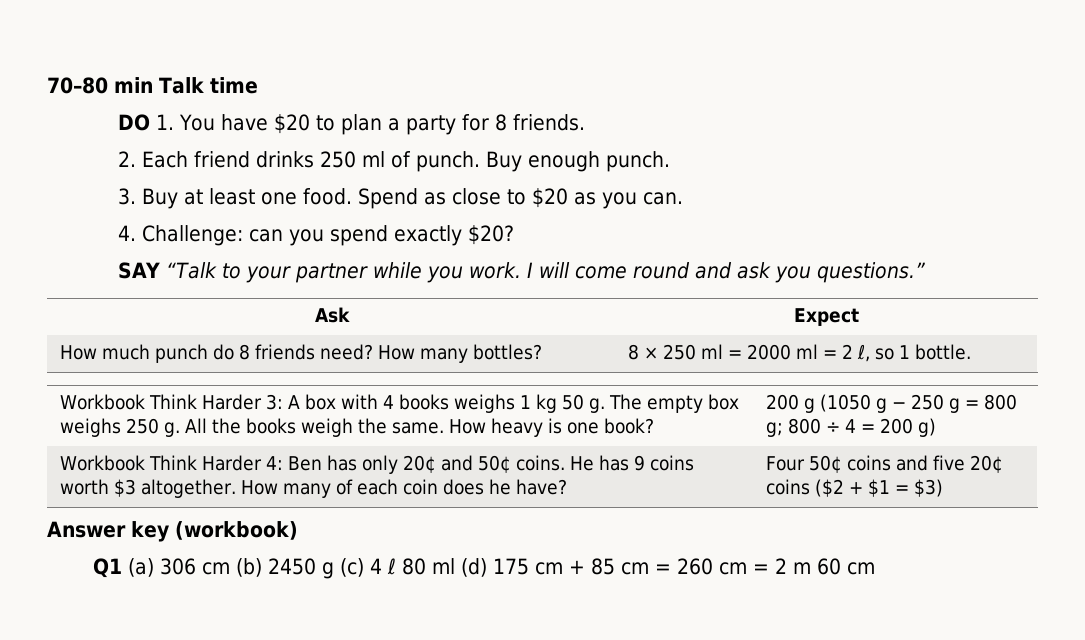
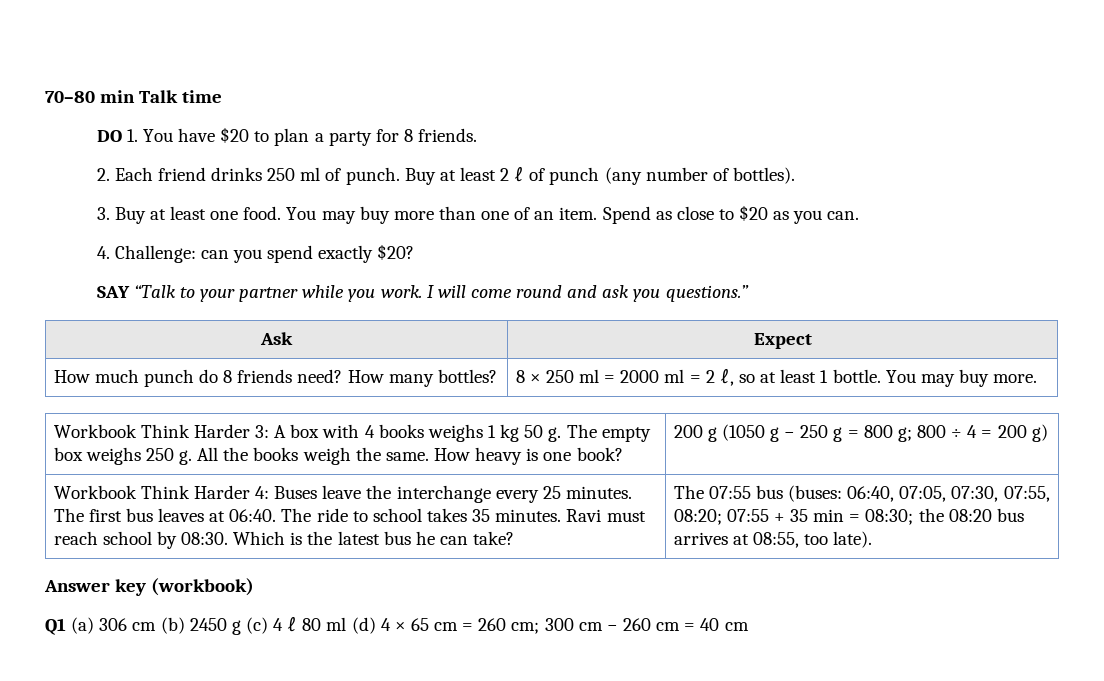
- Buy enough punch.
+ Buy at least 2 ℓ of punch (any number of bottles).
+ You may buy more than one of an item.
- How much punch do 8 friends need? How many bottles? | 8 × 250 ml = 2000 ml = 2 ℓ, so 1 bottle.
+ How much punch do 8 friends need? How many bottles? | 8 × 250 ml = 2000 ml = 2 ℓ, so at least 1 bottle. You may buy more.
- Workbook Think Harder 4: Ben has only 20¢ and 50¢ coins. He has 9 coins worth $3 altogether. How many of each coin does he have? | Four 50¢ coins and five 20¢ coins ($2 + $1 = $3)
+ Workbook Think Harder 4: Buses leave the interchange every 25 minutes. The first bus leaves at 06:40. The ride to school takes 35 minutes. Ravi must reach school by 08:30. Which is the latest bus he can take? | The 07:55 bus (buses: 06:40, 07:05, 07:30, 07:55, 08:20; 07:55 + 35 min = 08:30; the 08:20 bus arrives at 08:55, too late).
- Q1 (a) 306 cm (b) 2450 g (c) 4 ℓ 80 ml (d) 175 cm + 85 cm = 260 cm = 2 m 60 cm
+ Q1 (a) 306 cm (b) 2450 g (c) 4 ℓ 80 ml (d) 4 × 65 cm = 260 cm; 300 cm − 260 cm = 40 cm

